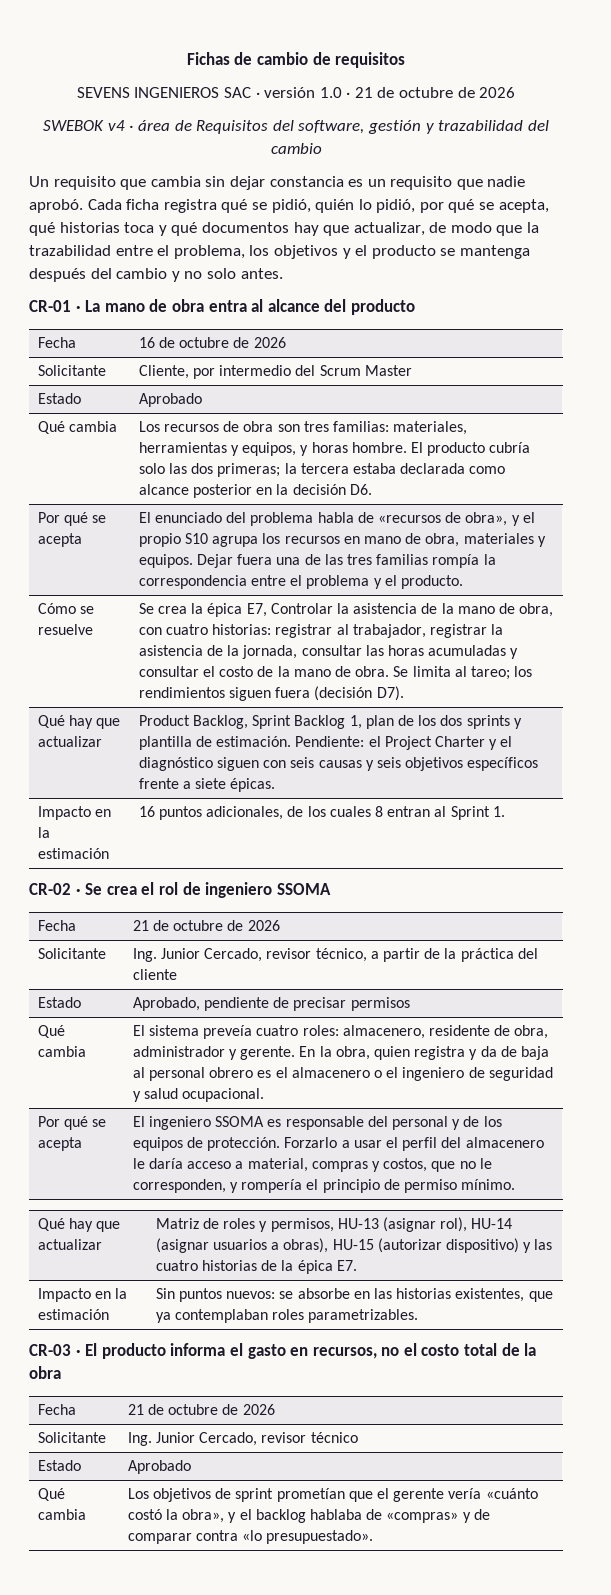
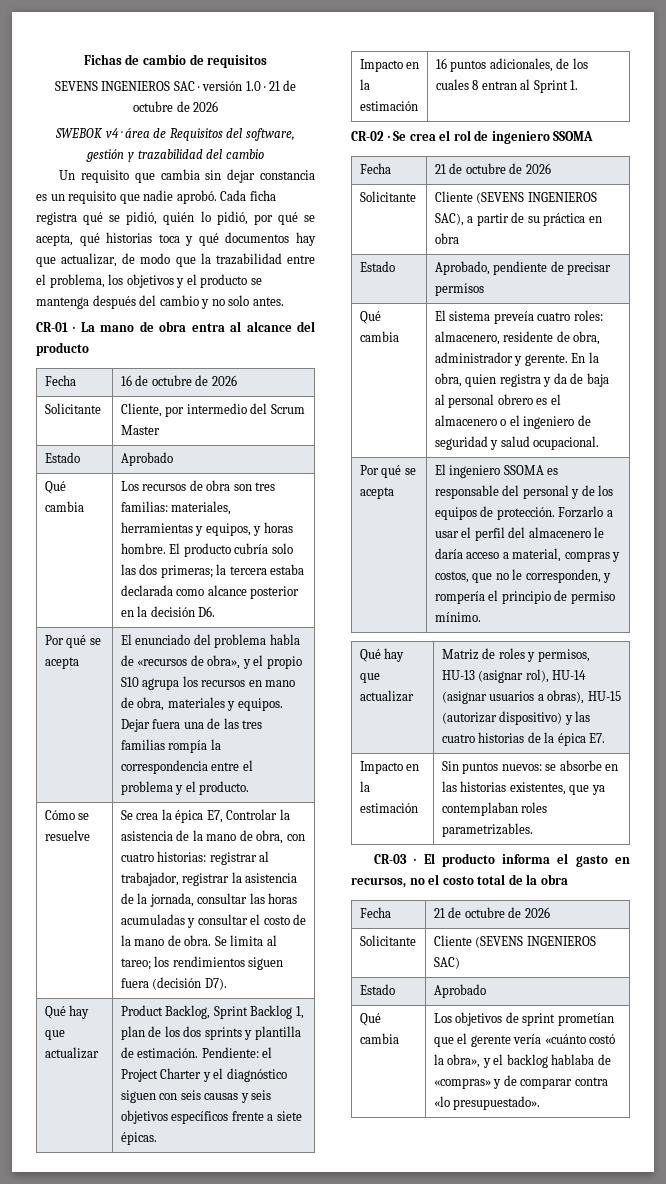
- Solicitante | Ing. Junior Cercado, revisor técnico, a partir de la práctica del cliente
+ Solicitante | Cliente (SEVENS INGENIEROS SAC), a partir de su práctica en obra
- Solicitante | Ing. Junior Cercado, revisor técnico
+ Solicitante | Cliente (SEVENS INGENIEROS SAC)

